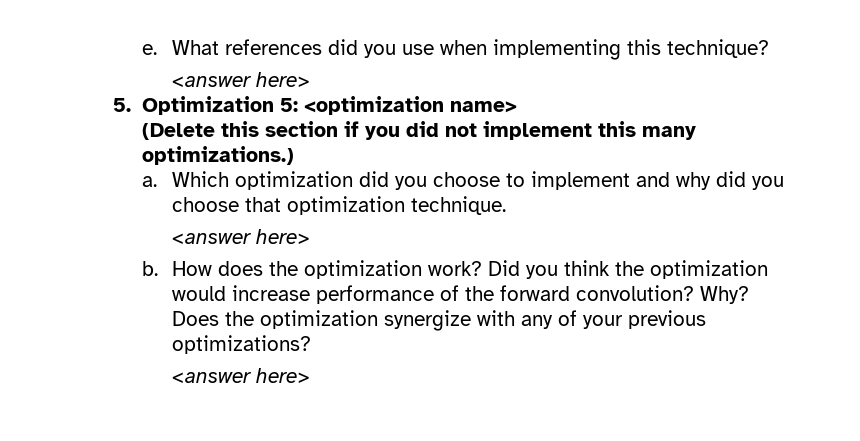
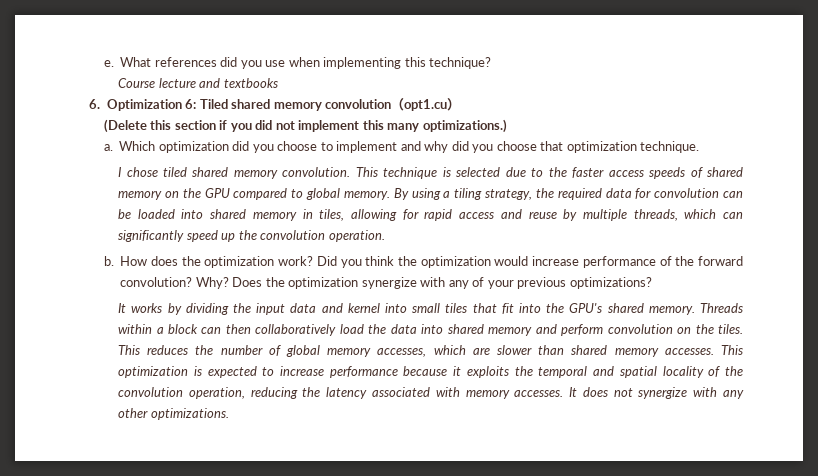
  What references did you use when implementing this technique?
- <answer here>
- 5. Optimization 5: <optimization name>
+ Course lecture and textbooks
+ 6. Optimization 6: Tiled shared memory convolution（opt1.cu）
  Which optimization did you choose to implement and why did you choose that optimization technique.
- <answer here>
+ I chose tiled shared memory convolution. This technique is selected due to the faster access speeds of shared memory on the GPU compared to global memory. By using a tiling strategy, the required data for convolution can be loaded into shared memory in tiles, allowing for rapid access and reuse by multiple threads, which can significantly speed up the convolution operation.
  Does the optimization synergize with any of your previous optimizations?
- <answer here>
+ It works by dividing the input data and kernel into small tiles that fit into the GPU's shared memory. Threads within a block can then collaboratively load the data into shared memory and perform convolution on the tiles. This reduces the number of global memory accesses, which are slower than shared memory accesses. This optimization is expected to increase performance because it exploits the temporal and spatial locality of the convolution operation, reducing the latency associated with memory accesses. It does not synergize with any other optimizations.

